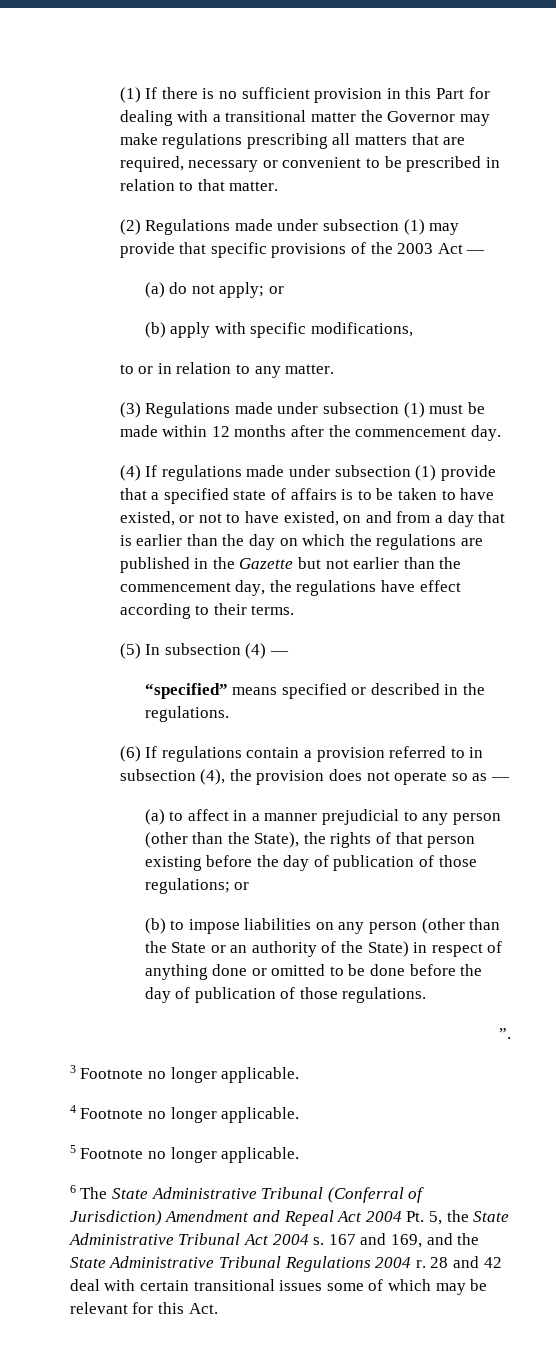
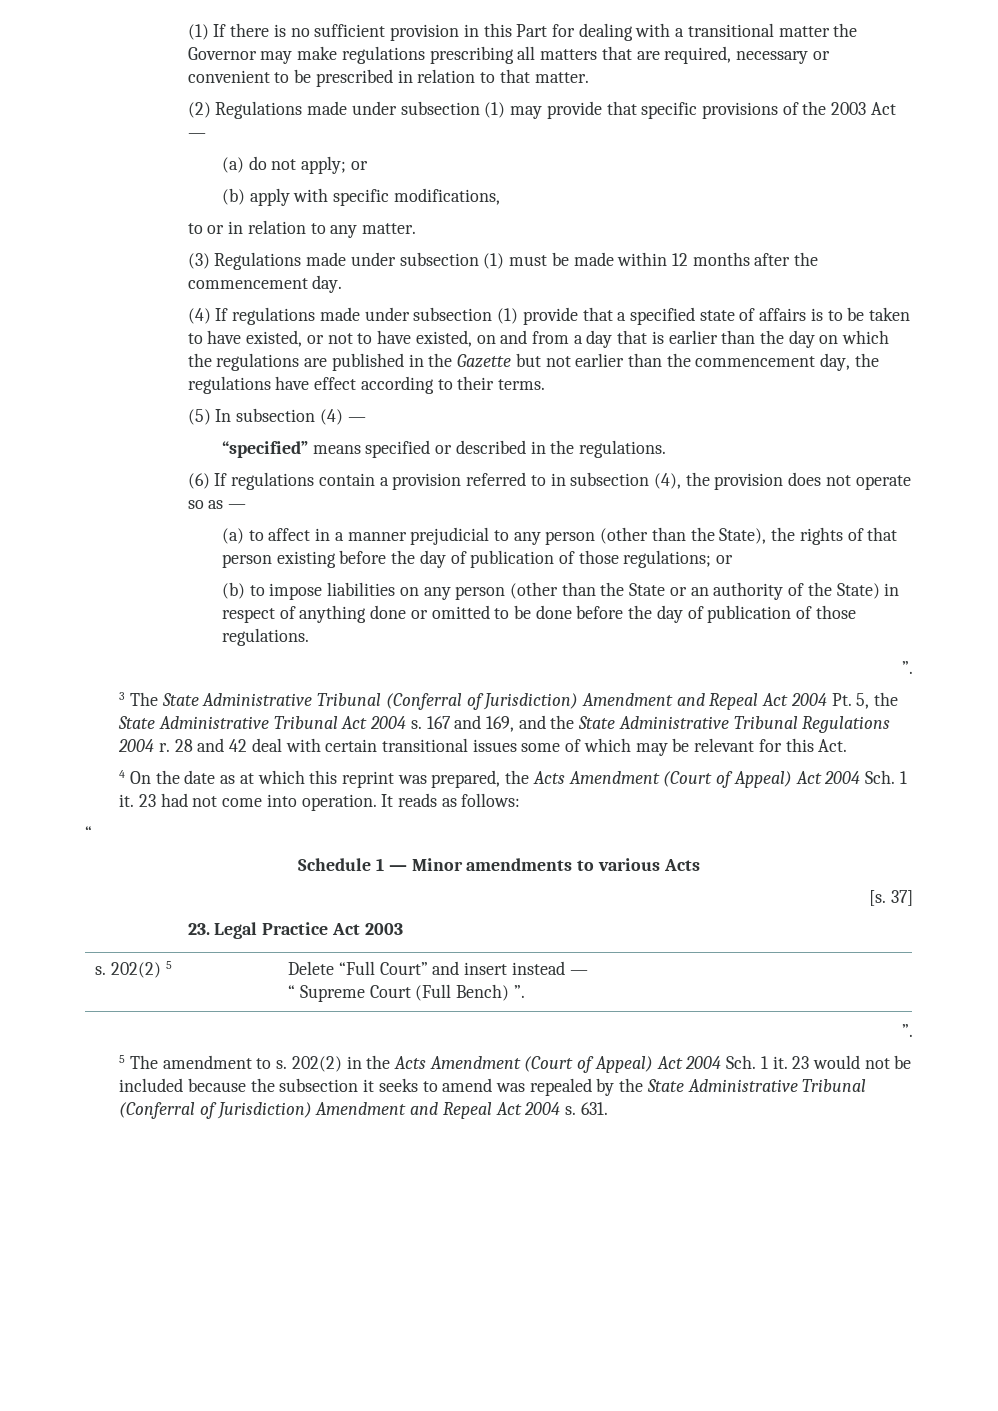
- 3 Footnote no longer applicable.
- 4 Footnote no longer applicable.
- 5 Footnote no longer applicable.
- 6 The State Administrative Tribunal (Conferral of Jurisdiction) Amendment and Repeal Act 2004 Pt. 5, the State Administrative Tribunal Act 2004 s.
+ 3 The State Administrative Tribunal (Conferral of Jurisdiction) Amendment and Repeal Act 2004 Pt. 5, the State Administrative Tribunal Act 2004 s.
+ 4 On the date as at which this reprint was prepared, the Acts Amendment (Court of Appeal) Act 2004 Sch. 1 it. 23 had not come into operation. It reads as follows:
+ “
+ Schedule 1 — Minor amendments to various Acts
+ [s. 37]
+ 23. Legal Practice Act 2003
+ s. 202(2) 5 | Delete “Full Court” and insert instead —
+ “ Supreme Court (Full Bench) ”.
+ ”.
+ 5 The amendment to s. 202(2) in the Acts Amendment (Court of Appeal) Act 2004 Sch. 1 it. 23 would not be included because the subsection it seeks to amend was repealed by the State Administrative Tribunal (Conferral of Jurisdiction) Amendment and Repeal Act 2004 s. 631.

